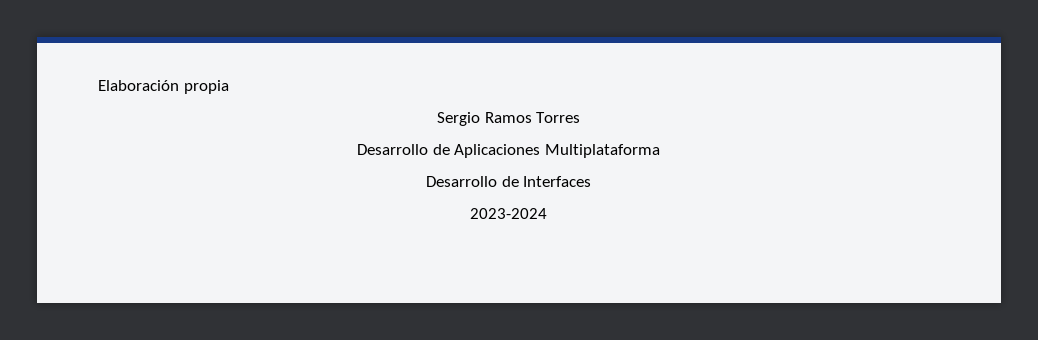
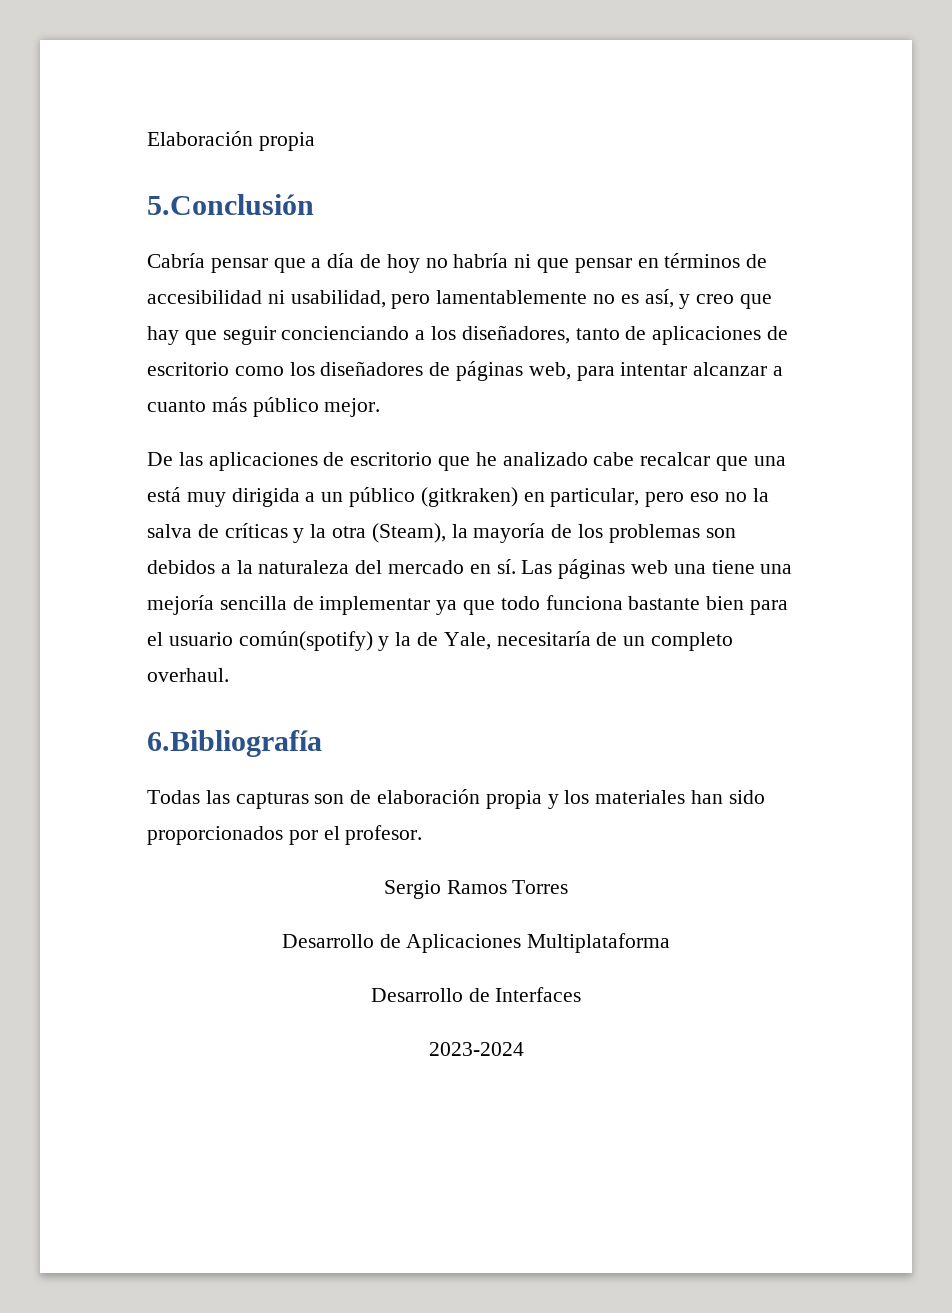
+ 5.Conclusión
+ Cabría pensar que a día de hoy no habría ni que pensar en términos de accesibilidad ni usabilidad, pero lamentablemente no es así, y creo que hay que seguir concienciando a los diseñadores, tanto de aplicaciones de escritorio como los diseñadores de páginas web, para intentar alcanzar a cuanto más público mejor.
+ De las aplicaciones de escritorio que he analizado cabe recalcar que una está muy dirigida a un público (gitkraken) en particular, pero eso no la salva de críticas y la otra (Steam), la mayoría de los problemas son debidos a la naturaleza del mercado en sí. Las páginas web una tiene una mejoría sencilla de implementar ya que todo funciona bastante bien para el usuario común(spotify) y la de Yale, necesitaría de un completo overhaul.
+ 6.Bibliografía
+ Todas las capturas son de elaboración propia y los materiales han sido proporcionados por el profesor.

